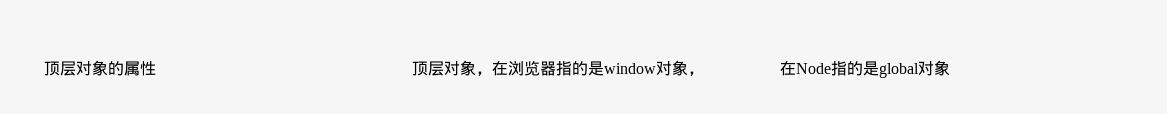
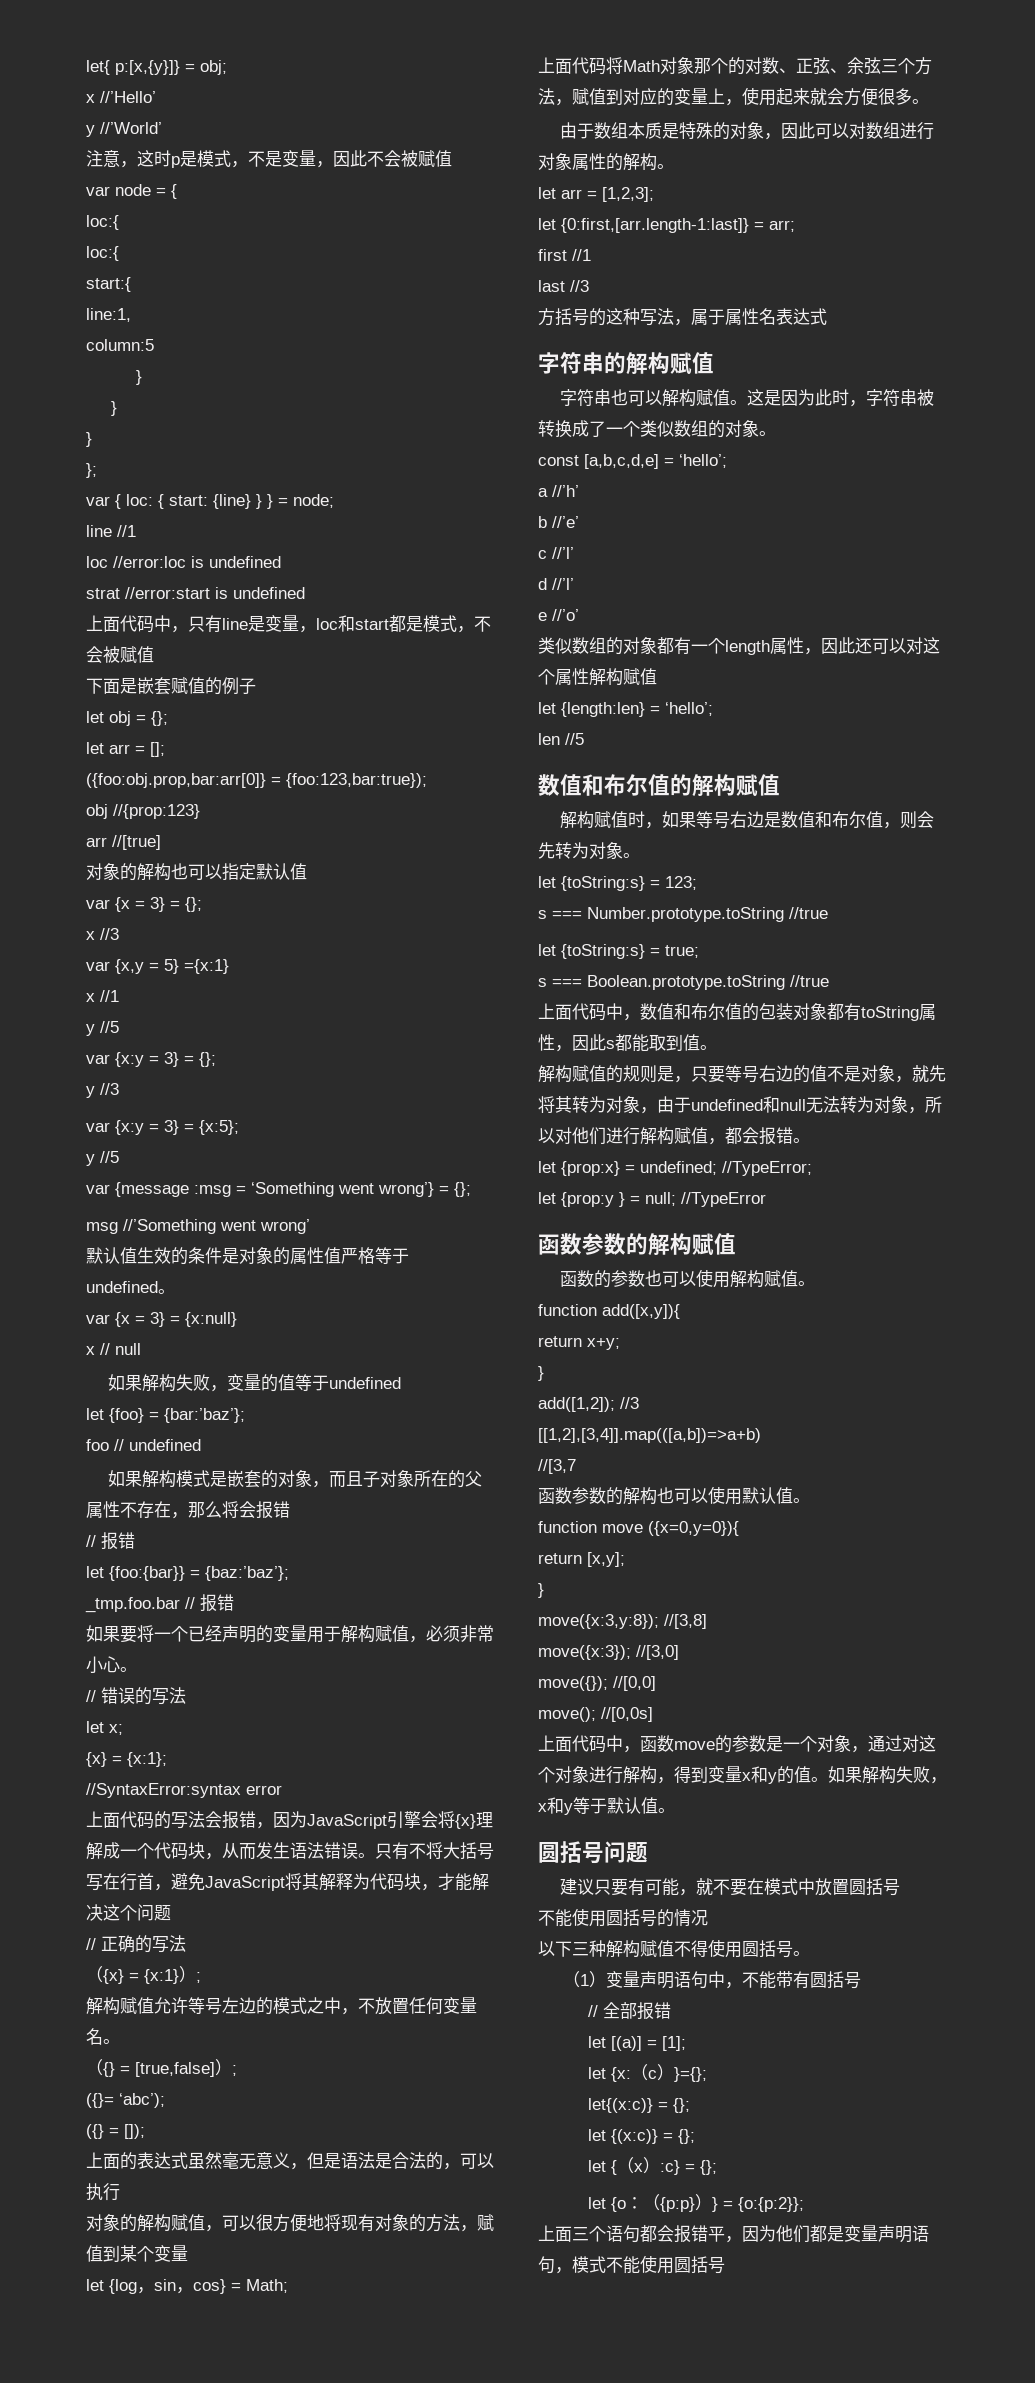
- 顶层对象的属性
- 顶层对象，在浏览器指的是window对象，在Node指的是global对象
+ let{ p:[x,{y}]} = obj;
+ x //’Hello’
+ y //’World’
+ 注意，这时p是模式，不是变量，因此不会被赋值
+ var node = {
+ loc:{
+ loc:{
+ start:{
+ line:1,
+ column:5
+ }
+ }
+ }
+ };
+ var { loc: { start: {line} } } = node;
+ line //1
+ loc //error:loc is undefined
+ strat //error:start is undefined
+ 上面代码中，只有line是变量，loc和start都是模式，不会被赋值
+ 下面是嵌套赋值的例子
+ let obj = {};
+ let arr = [];
+ ({foo:obj.prop,bar:arr[0]} = {foo:123,bar:true});
+ obj //{prop:123}
+ arr //[true]
+ 对象的解构也可以指定默认值
+ var {x = 3} = {};
+ x //3
+ var {x,y = 5} ={x:1}
+ x //1
+ y //5
+ var {x:y = 3} = {};
+ y //3
+ var {x:y = 3} = {x:5};
+ y //5
+ var {message :msg = ‘Something went wrong’} = {};
+ msg //’Something went wrong’
+ 默认值生效的条件是对象的属性值严格等于undefined。
+ var {x = 3} = {x:null}
+ x // null
+ 如果解构失败，变量的值等于undefined
+ let {foo} = {bar:’baz’};
+ foo // undefined
+ 如果解构模式是嵌套的对象，而且子对象所在的父属性不存在，那么将会报错
+ // 报错
+ let {foo:{bar}} = {baz:’baz’};
+ _tmp.foo.bar // 报错
+ 如果要将一个已经声明的变量用于解构赋值，必须非常小心。
+ // 错误的写法
+ let x;
+ {x} = {x:1};
+ //SyntaxError:syntax error
+ 上面代码的写法会报错，因为JavaScript引擎会将{x}理解成一个代码块，从而发生语法错误。只有不将大括号写在行首，避免JavaScript将其解释为代码块，才能解决这个问题
+ // 正确的写法
+ （{x} = {x:1}）;
+ 解构赋值允许等号左边的模式之中，不放置任何变量名。
+ （{} = [true,false]）;
+ ({}= ‘abc’);
+ ({} = []);
+ 上面的表达式虽然毫无意义，但是语法是合法的，可以执行
+ 对象的解构赋值，可以很方便地将现有对象的方法，赋值到某个变量
+ let {log，sin，cos} = Math;
+ 上面代码将Math对象那个的对数、正弦、余弦三个方法，赋值到对应的变量上，使用起来就会方便很多。
+ 由于数组本质是特殊的对象，因此可以对数组进行对象属性的解构。
+ let arr = [1,2,3];
+ let {0:first,[arr.length-1:last]} = arr;
+ first //1
+ last //3
+ 方括号的这种写法，属于属性名表达式
+ 字符串的解构赋值
+ 字符串也可以解构赋值。这是因为此时，字符串被转换成了一个类似数组的对象。
+ const [a,b,c,d,e] = ‘hello’;
+ a //’h’
+ b //’e’
+ c //’l’
+ d //’l’
+ e //’o’
+ 类似数组的对象都有一个length属性，因此还可以对这个属性解构赋值
+ let {length:len} = ‘hello’;
+ len //5
+ 数值和布尔值的解构赋值
+ 解构赋值时，如果等号右边是数值和布尔值，则会先转为对象。
+ let {toString:s} = 123;
+ s === Number.prototype.toString //true
+ let {toString:s} = true;
+ s === Boolean.prototype.toString //true
+ 上面代码中，数值和布尔值的包装对象都有toString属性，因此s都能取到值。
+ 解构赋值的规则是，只要等号右边的值不是对象，就先将其转为对象，由于undefined和null无法转为对象，所以对他们进行解构赋值，都会报错。
+ let {prop:x} = undefined; //TypeError;
+ let {prop:y } = null; //TypeError
+ 函数参数的解构赋值
+ 函数的参数也可以使用解构赋值。
+ function add([x,y]){
+ return x+y;
+ }
+ add([1,2]); //3
+ [[1,2],[3,4]].map(([a,b])=>a+b)
+ //[3,7
+ 函数参数的解构也可以使用默认值。
+ function move ({x=0,y=0}){
+ return [x,y];
+ }
+ move({x:3,y:8}); //[3,8]
+ move({x:3}); //[3,0]
+ move({}); //[0,0]
+ move(); //[0,0s]
+ 上面代码中，函数move的参数是一个对象，通过对这个对象进行解构，得到变量x和y的值。如果解构失败，x和y等于默认值。
+ 圆括号问题
+ 建议只要有可能，就不要在模式中放置圆括号
+ 不能使用圆括号的情况
+ 以下三种解构赋值不得使用圆括号。
+ （1）变量声明语句中，不能带有圆括号
+ // 全部报错
+ let [(a)] = [1];
+ let {x:（c）}={};
+ let{(x:c)} = {};
+ let {(x:c)} = {};
+ let {（x）:c} = {};
+ let {o：（{p:p}）} = {o:{p:2}};
+ 上面三个语句都会报错平，因为他们都是变量声明语句，模式不能使用圆括号

